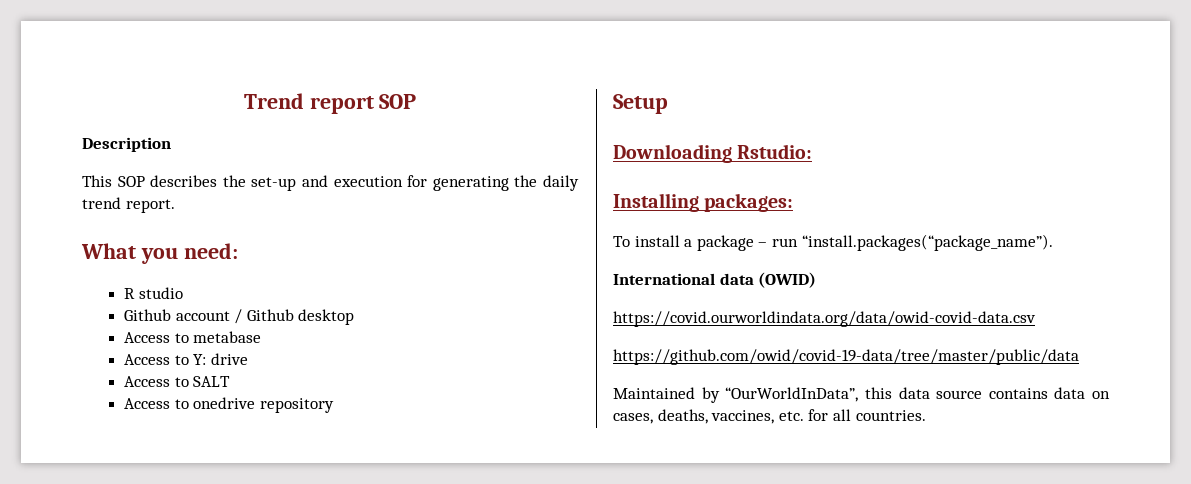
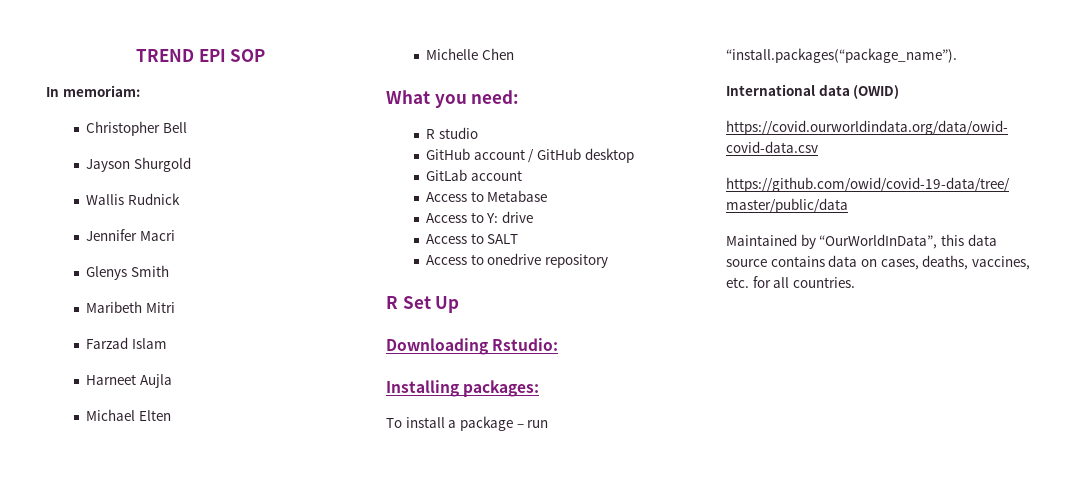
- Trend report SOP
+ TREND EPI SOP
- Description
- This SOP describes the set-up and execution for generating the daily trend report.
+ In memoriam:
+ Christopher Bell
+ Jayson Shurgold
+ Wallis Rudnick
+ Jennifer Macri
+ Glenys Smith
+ Maribeth Mitri
+ Farzad Islam
+ Harneet Aujla
+ Michael Elten
+ Michelle Chen
- Github account / Github desktop
+ GitHub account / GitHub desktop
- Access to metabase
+ GitLab account
+ Access to Metabase
- Setup
+ R Set Up

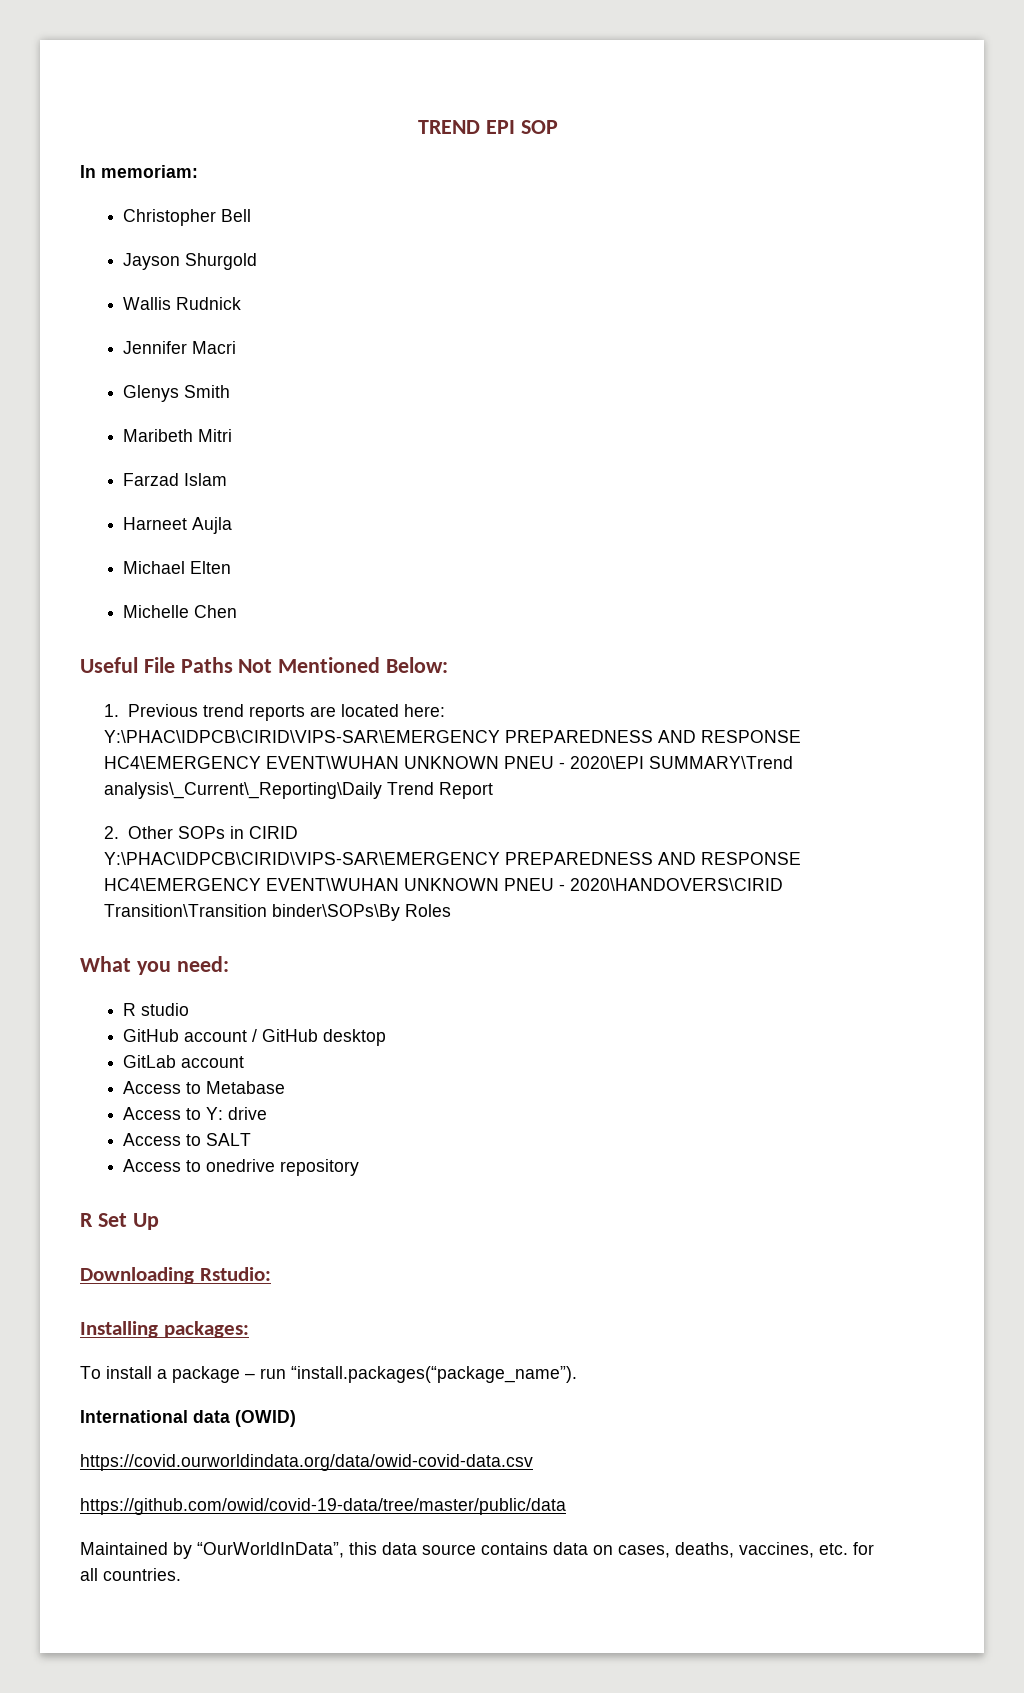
+ Useful File Paths Not Mentioned Below:
+ 1. Previous trend reports are located here:
+ Y:\PHAC\IDPCB\CIRID\VIPS-SAR\EMERGENCY PREPAREDNESS AND RESPONSE HC4\EMERGENCY EVENT\WUHAN UNKNOWN PNEU - 2020\EPI SUMMARY\Trend analysis\_Current\_Reporting\Daily Trend Report
+ 2. Other SOPs in CIRID
+ Y:\PHAC\IDPCB\CIRID\VIPS-SAR\EMERGENCY PREPAREDNESS AND RESPONSE HC4\EMERGENCY EVENT\WUHAN UNKNOWN PNEU - 2020\HANDOVERS\CIRID Transition\Transition binder\SOPs\By Roles

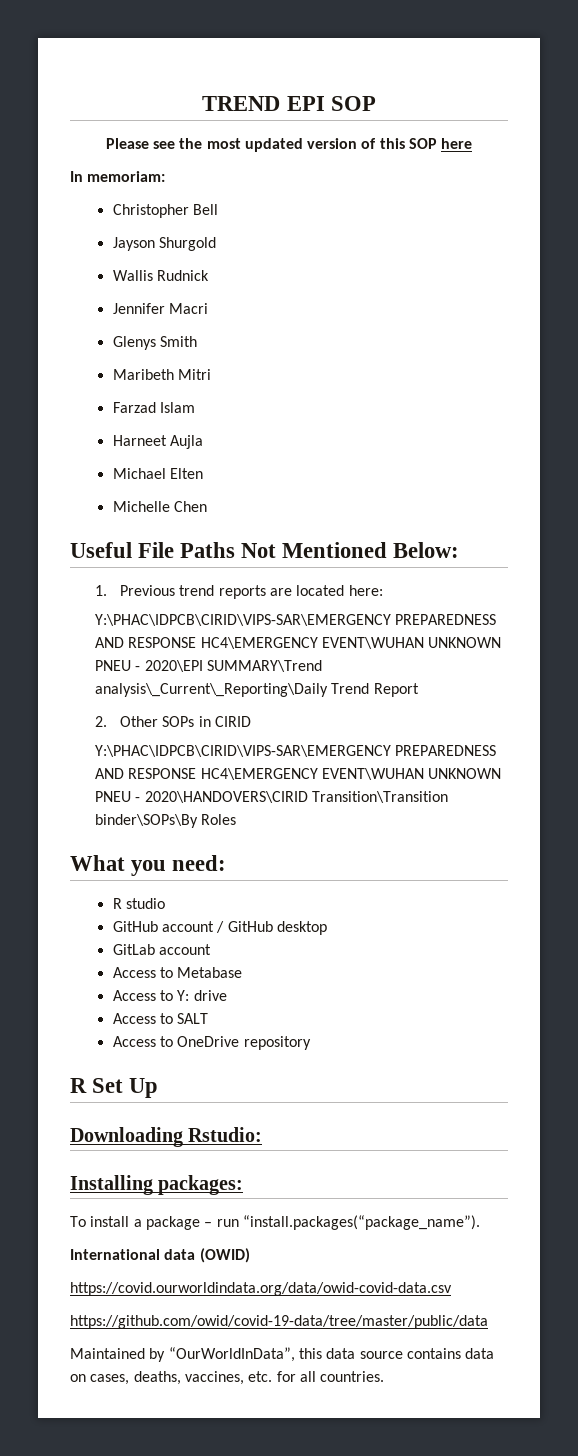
+ Please see the most updated version of this SOP here
- Access to onedrive repository
+ Access to OneDrive repository

